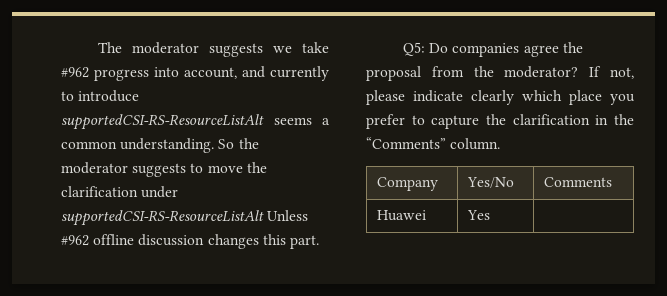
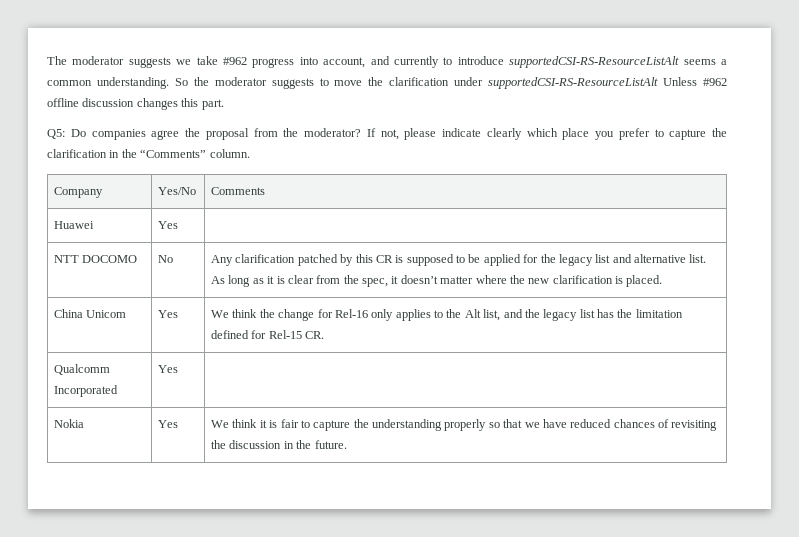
+ NTT DOCOMO | No | Any clarification patched by this CR is supposed to be applied for the legacy list and alternative list. As long as it is clear from the spec, it doesn’t matter where the new clarification is placed.
+ China Unicom | Yes | We think the change for Rel-16 only applies to the Alt list, and the legacy list has the limitation defined for Rel-15 CR.
+ Qualcomm Incorporated | Yes |
+ Nokia | Yes | We think it is fair to capture the understanding properly so that we have reduced chances of revisiting the discussion in the future.

